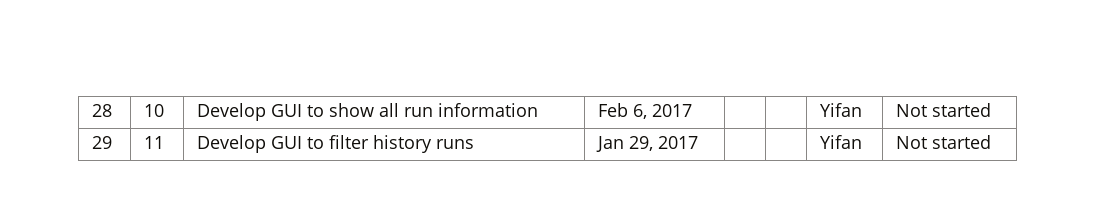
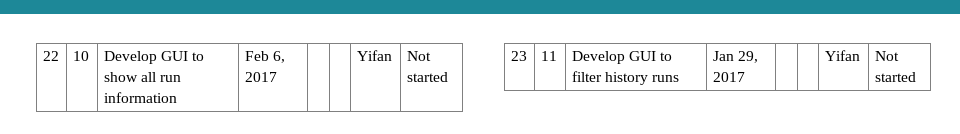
- 28 | 10 | Develop GUI to show all run information | Feb 6, 2017 | | | Yifan | Not started
+ 22 | 10 | Develop GUI to show all run information | Feb 6, 2017 | | | Yifan | Not started
- 29 | 11 | Develop GUI to filter history runs | Jan 29, 2017 | | | Yifan | Not started
+ 23 | 11 | Develop GUI to filter history runs | Jan 29, 2017 | | | Yifan | Not started

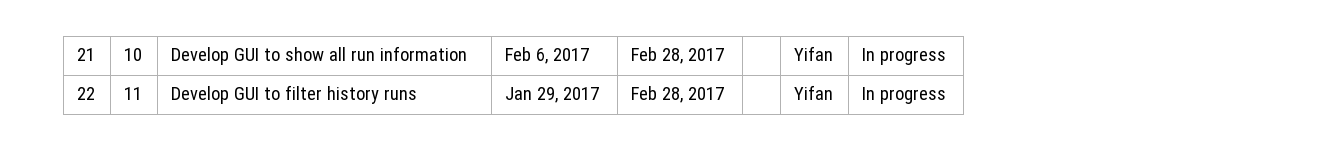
- 22 | 10 | Develop GUI to show all run information | Feb 6, 2017 | | | Yifan | Not started
- 23 | 11 | Develop GUI to filter history runs | Jan 29, 2017 | | | Yifan | Not started
+ 21 | 10 | Develop GUI to show all run information | Feb 6, 2017 | Feb 28, 2017 | | Yifan | In progress
+ 22 | 11 | Develop GUI to filter history runs | Jan 29, 2017 | Feb 28, 2017 | | Yifan | In progress

